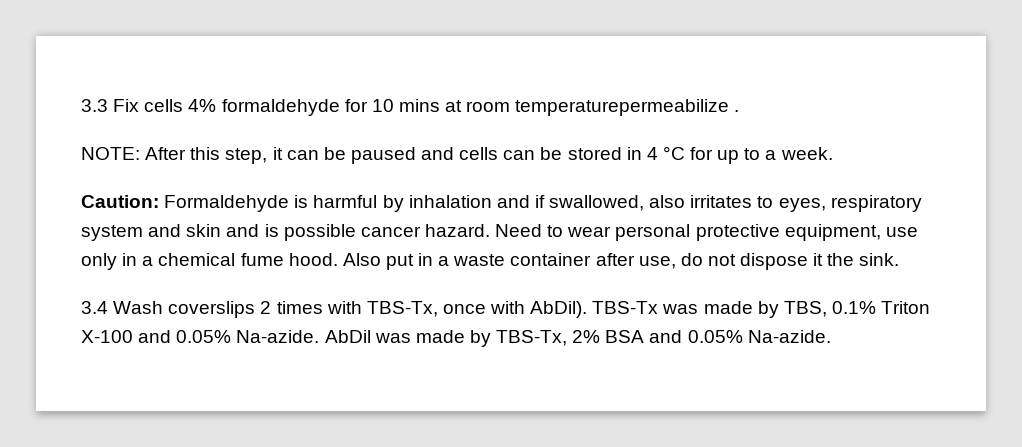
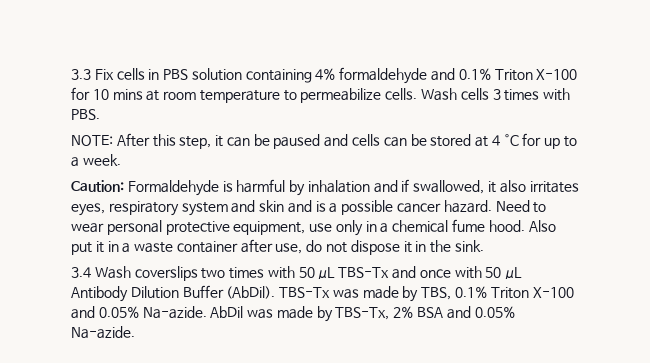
- 3.3 Fix cells 4% formaldehyde for 10 mins at room temperaturepermeabilize .
+ 3.3 Fix cells in PBS solution containing 4% formaldehyde and 0.1% Triton X-100 for 10 mins at room temperature to permeabilize cells. Wash cells 3 times with PBS.
- NOTE: After this step, it can be paused and cells can be stored in 4 °C for up to a week.
+ NOTE: After this step, it can be paused and cells can be stored at 4 °C for up to a week.
- Caution: Formaldehyde is harmful by inhalation and if swallowed, also irritates to eyes, respiratory system and skin and is possible cancer hazard.
+ Caution: Formaldehyde is harmful by inhalation and if swallowed, it also irritates eyes, respiratory system and skin and is a possible cancer hazard.
- Also put in a waste container after use, do not dispose it the sink.
+ Also put it in a waste container after use, do not dispose it in the sink.
- 3.4 Wash coverslips 2 times with TBS-Tx, once with AbDil).
+ 3.4 Wash coverslips two times with 50 μL TBS-Tx and once with 50 μL Antibody Dilution Buffer (AbDil).

